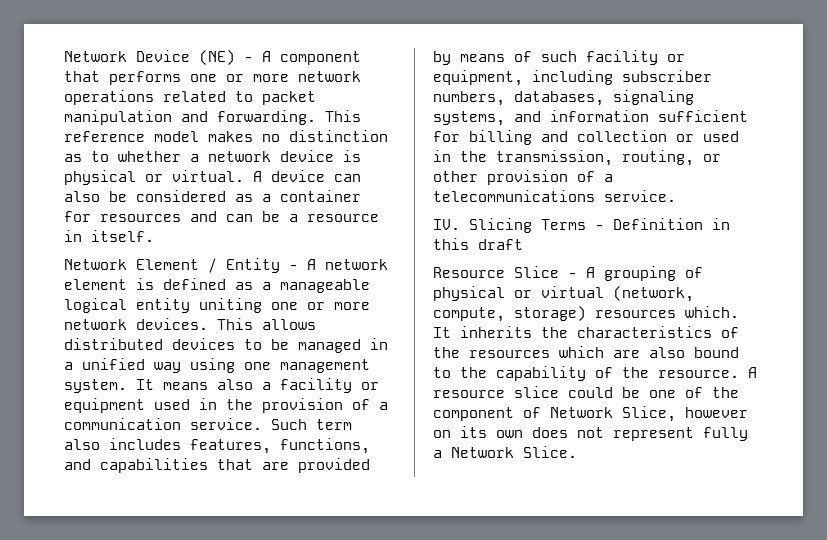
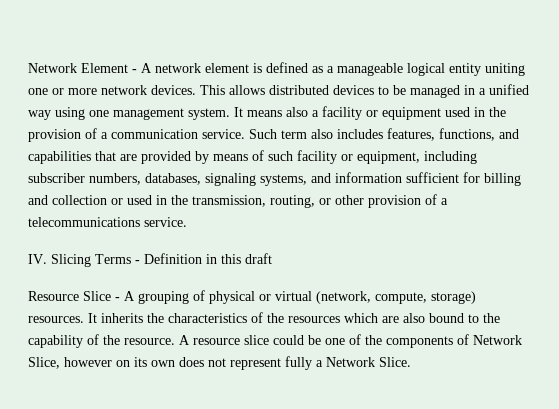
- Network Device (NE) - A component that performs one or more network operations related to packet manipulation and forwarding. This reference model makes no distinction as to whether a network device is physical or virtual. A device can also be considered as a container for resources and can be a resource in itself.
- Network Element / Entity - A network element is defined as a manageable logical entity uniting one or more network devices.
+ Network Element - A network element is defined as a manageable logical entity uniting one or more network devices.
- Resource Slice - A grouping of physical or virtual (network, compute, storage) resources which.
+ Resource Slice - A grouping of physical or virtual (network, compute, storage) resources.
- A resource slice could be one of the component of Network Slice, however on its own does not represent fully a Network Slice.
+ A resource slice could be one of the components of Network Slice, however on its own does not represent fully a Network Slice.

